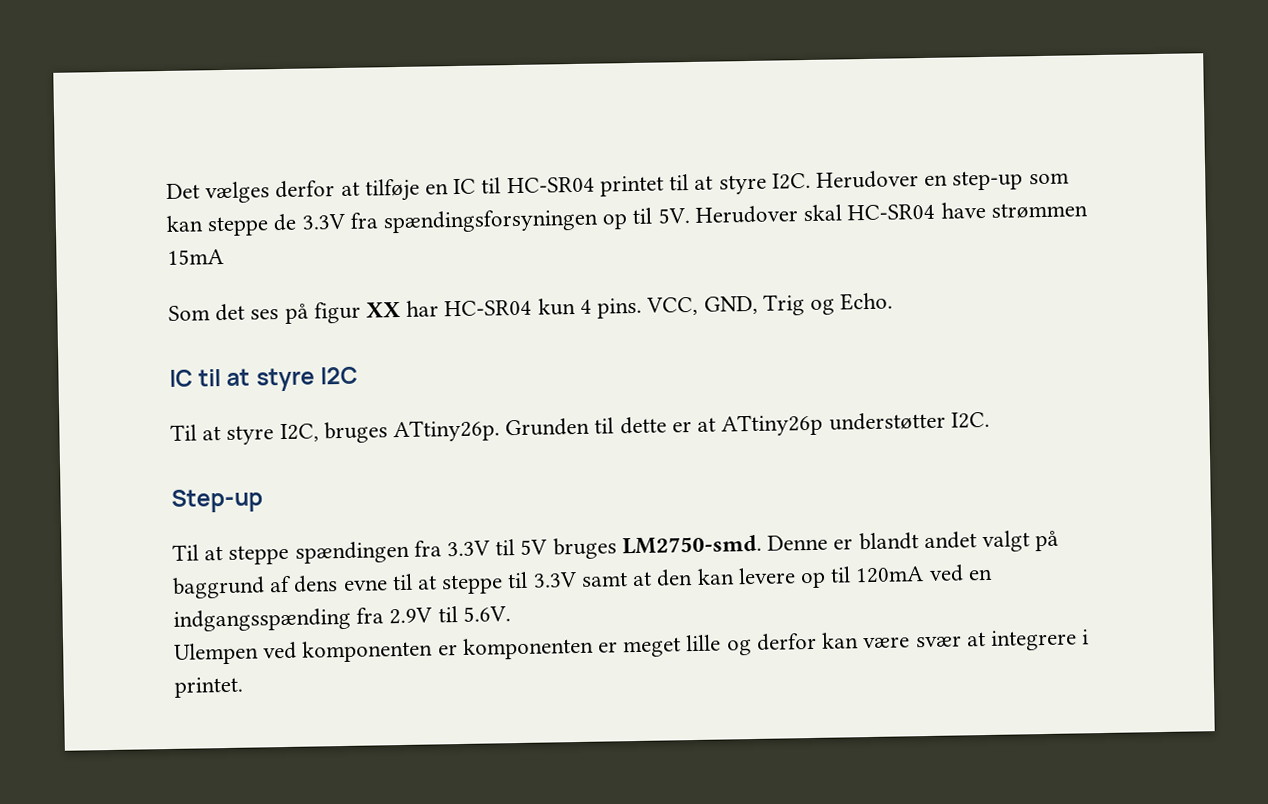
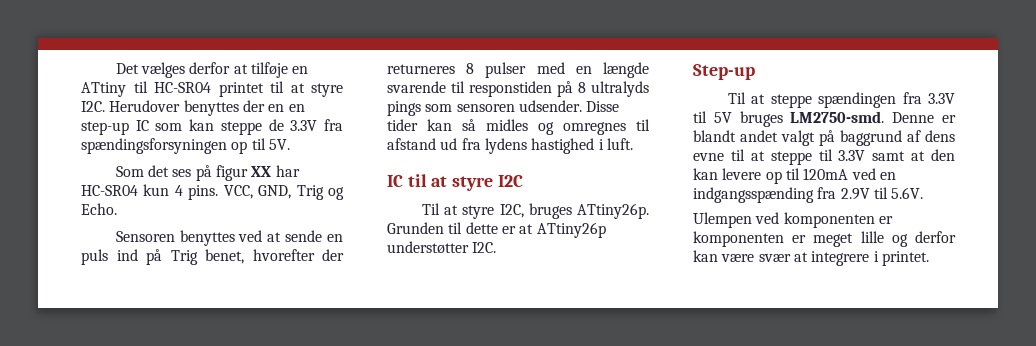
- Det vælges derfor at tilføje en IC til HC-SR04 printet til at styre I2C. Herudover en step-up som kan steppe de 3.3V fra spændingsforsyningen op til 5V. Herudover skal HC-SR04 have strømmen 15mA
+ Det vælges derfor at tilføje en ATtiny til HC-SR04 printet til at styre I2C. Herudover benyttes der en en step-up IC som kan steppe de 3.3V fra spændingsforsyningen op til 5V.
+ Sensoren benyttes ved at sende en puls ind på Trig benet, hvorefter der returneres 8 pulser med en længde svarende til responstiden på 8 ultralyds pings som sensoren udsender. Disse tider kan så midles og omregnes til afstand ud fra lydens hastighed i luft.

